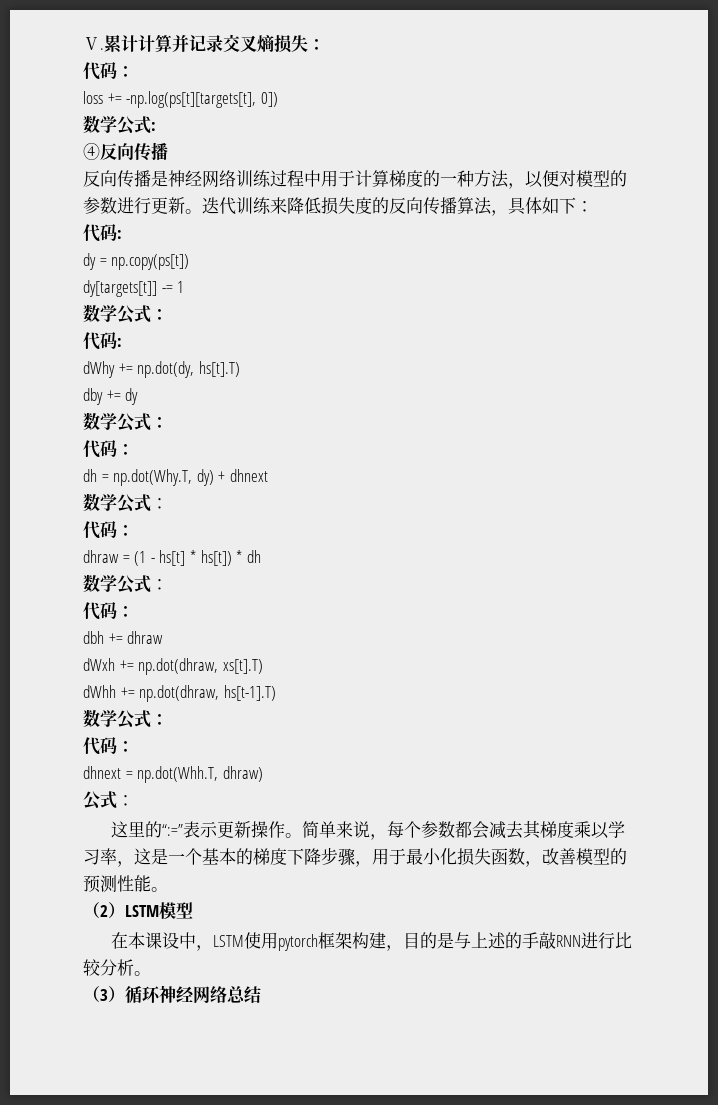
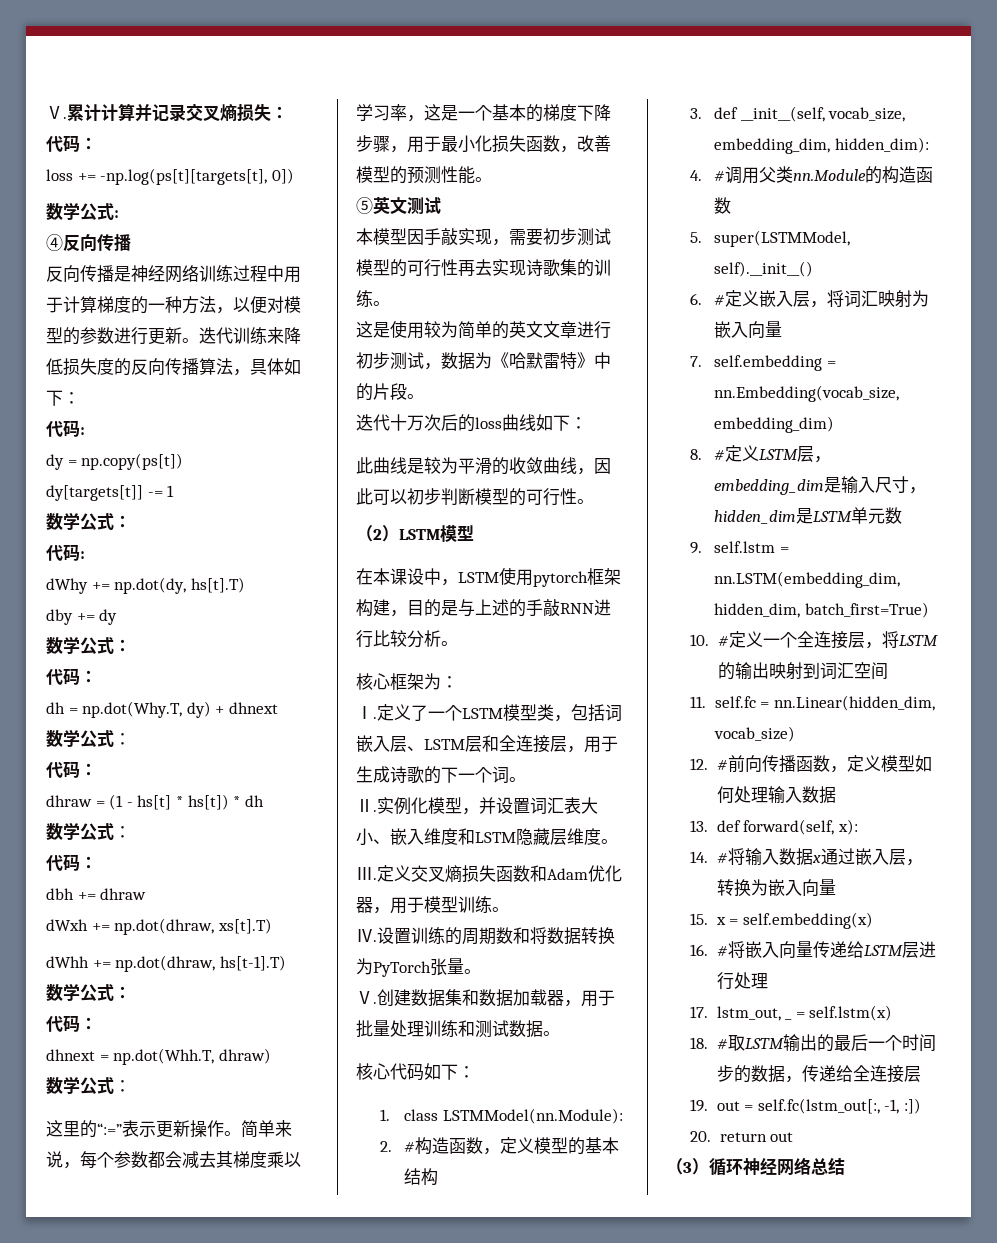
  dhnext = np.dot(Whh.T, dhraw)
- 公式：
+ 数学公式：
+ ⑤英文测试
+ 本模型因手敲实现，需要初步测试模型的可行性再去实现诗歌集的训练。
+ 这是使用较为简单的英文文章进行初步测试，数据为《哈默雷特》中的片段。
+ 迭代十万次后的loss曲线如下：
+ 此曲线是较为平滑的收敛曲线，因此可以初步判断模型的可行性。
+ 核心框架为：
+ Ⅰ.定义了一个LSTM模型类，包括词嵌入层、LSTM层和全连接层，用于生成诗歌的下一个词。
+ Ⅱ.实例化模型，并设置词汇表大小、嵌入维度和LSTM隐藏层维度。
+ Ⅲ.定义交叉熵损失函数和Adam优化器，用于模型训练。
+ Ⅳ.设置训练的周期数和将数据转换为PyTorch张量。
+ Ⅴ.创建数据集和数据加载器，用于批量处理训练和测试数据。
+ 核心代码如下：
+ 1. class LSTMModel(nn.Module):
+ 2. #构造函数，定义模型的基本结构
+ 3. def __init__(self, vocab_size, embedding_dim, hidden_dim):
+ 4. #调用父类nn.Module的构造函数
+ 5. super(LSTMModel, self).__init__()
+ 6. #定义嵌入层，将词汇映射为嵌入向量
+ 7. self.embedding = nn.Embedding(vocab_size, embedding_dim)
+ 8. #定义LSTM层，embedding_dim是输入尺寸，hidden_dim是LSTM单元数
+ 9. self.lstm = nn.LSTM(embedding_dim, hidden_dim, batch_first=True)
+ 10. #定义一个全连接层，将LSTM的输出映射到词汇空间
+ 11. self.fc = nn.Linear(hidden_dim, vocab_size)
+ 12. #前向传播函数，定义模型如何处理输入数据
+ 13. def forward(self, x):
+ 14. #将输入数据x通过嵌入层，转换为嵌入向量
+ 15. x = self.embedding(x)
+ 16. #将嵌入向量传递给LSTM层进行处理
+ 17. lstm_out, _ = self.lstm(x)
+ 18. #取LSTM输出的最后一个时间步的数据，传递给全连接层
+ 19. out = self.fc(lstm_out[:, -1, :])
+ 20. return out

